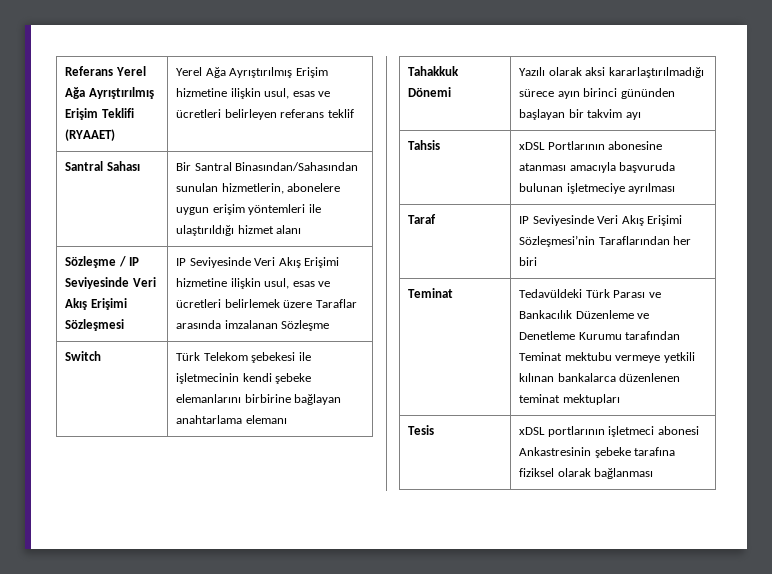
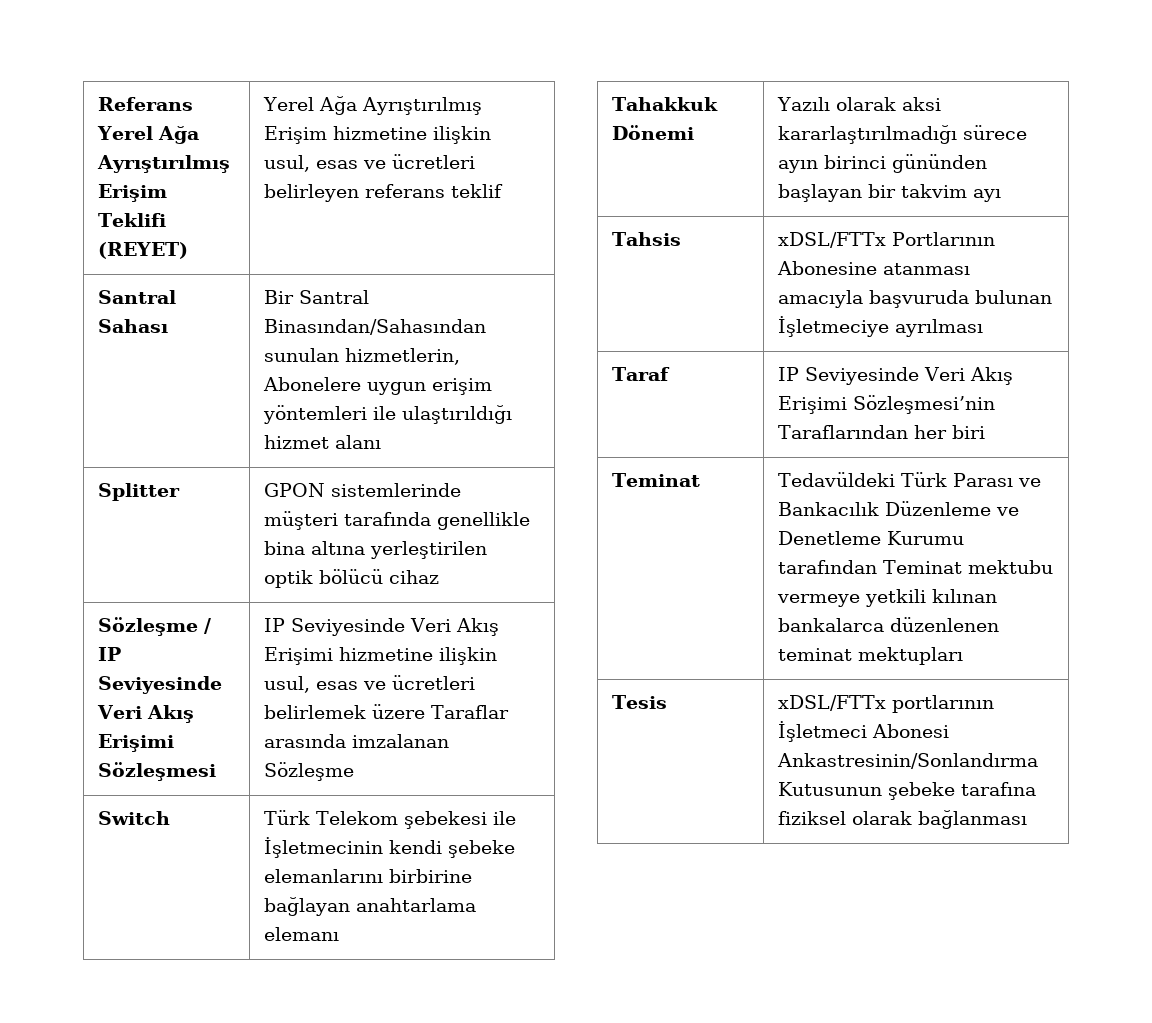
- Referans Yerel Ağa Ayrıştırılmış Erişim Teklifi (RYAAET) | Yerel Ağa Ayrıştırılmış Erişim hizmetine ilişkin usul, esas ve ücretleri belirleyen referans teklif
+ Referans Yerel Ağa Ayrıştırılmış Erişim Teklifi (REYET) | Yerel Ağa Ayrıştırılmış Erişim hizmetine ilişkin usul, esas ve ücretleri belirleyen referans teklif
- Santral Sahası | Bir Santral Binasından/Sahasından sunulan hizmetlerin, abonelere uygun erişim yöntemleri ile ulaştırıldığı hizmet alanı
+ Santral Sahası | Bir Santral Binasından/Sahasından sunulan hizmetlerin, Abonelere uygun erişim yöntemleri ile ulaştırıldığı hizmet alanı
+ Splitter | GPON sistemlerinde müşteri tarafında genellikle bina altına yerleştirilen optik bölücü cihaz
- Switch | Türk Telekom şebekesi ile işletmecinin kendi şebeke elemanlarını birbirine bağlayan anahtarlama elemanı
+ Switch | Türk Telekom şebekesi ile İşletmecinin kendi şebeke elemanlarını birbirine bağlayan anahtarlama elemanı
- Tahsis | xDSL Portlarının abonesine atanması amacıyla başvuruda bulunan işletmeciye ayrılması
+ Tahsis | xDSL/FTTx Portlarının Abonesine atanması amacıyla başvuruda bulunan İşletmeciye ayrılması
- Tesis | xDSL portlarının işletmeci abonesi Ankastresinin şebeke tarafına fiziksel olarak bağlanması
+ Tesis | xDSL/FTTx portlarının İşletmeci Abonesi Ankastresinin/Sonlandırma Kutusunun şebeke tarafına fiziksel olarak bağlanması

